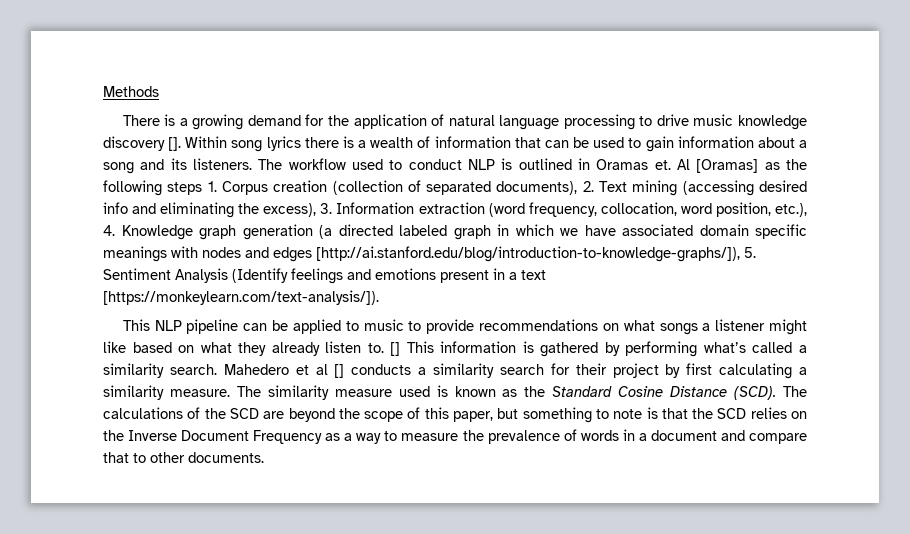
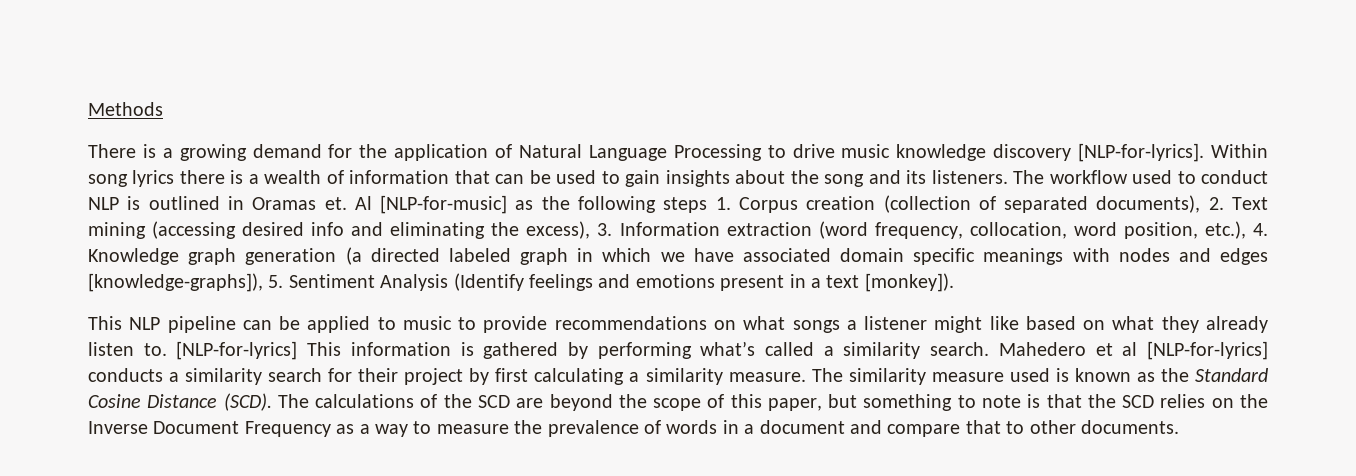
- There is a growing demand for the application of natural language processing to drive music knowledge discovery [].
+ There is a growing demand for the application of Natural Language Processing to drive music knowledge discovery [NLP-for-lyrics].
- Within song lyrics there is a wealth of information that can be used to gain information about a song and its listeners.
+ Within song lyrics there is a wealth of information that can be used to gain insights about the song and its listeners.
- Al [Oramas] as the following steps 1. Corpus creation (collection of separated documents), 2. Text mining (accessing desired info and eliminating the excess), 3. Information extraction (word frequency, collocation, word position, etc.), 4. Knowledge graph generation (a directed labeled graph in which we have associated domain specific meanings with nodes and edges [http://ai.stanford.edu/blog/introduction-to-knowledge-graphs/]), 5. Sentiment Analysis (Identify feelings and emotions present in a text [https://monkeylearn.com/text-analysis/]).
+ Al [NLP-for-music] as the following steps 1. Corpus creation (collection of separated documents), 2. Text mining (accessing desired info and eliminating the excess), 3. Information extraction (word frequency, collocation, word position, etc.), 4. Knowledge graph generation (a directed labeled graph in which we have associated domain specific meanings with nodes and edges [knowledge-graphs]), 5. Sentiment Analysis (Identify feelings and emotions present in a text [monkey]).
- [] This information is gathered by performing what’s called a similarity search.
+ [NLP-for-lyrics] This information is gathered by performing what’s called a similarity search.
- Mahedero et al [] conducts a similarity search for their project by first calculating a similarity measure.
+ Mahedero et al [NLP-for-lyrics] conducts a similarity search for their project by first calculating a similarity measure.

